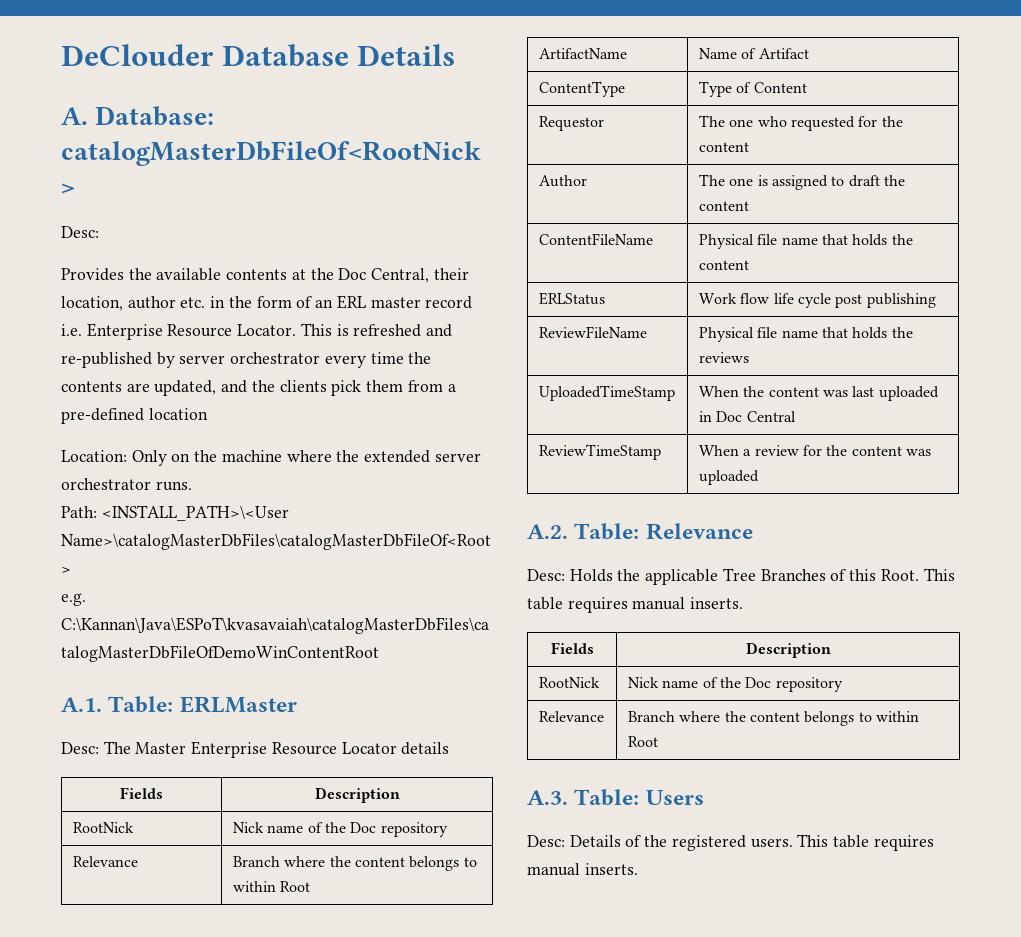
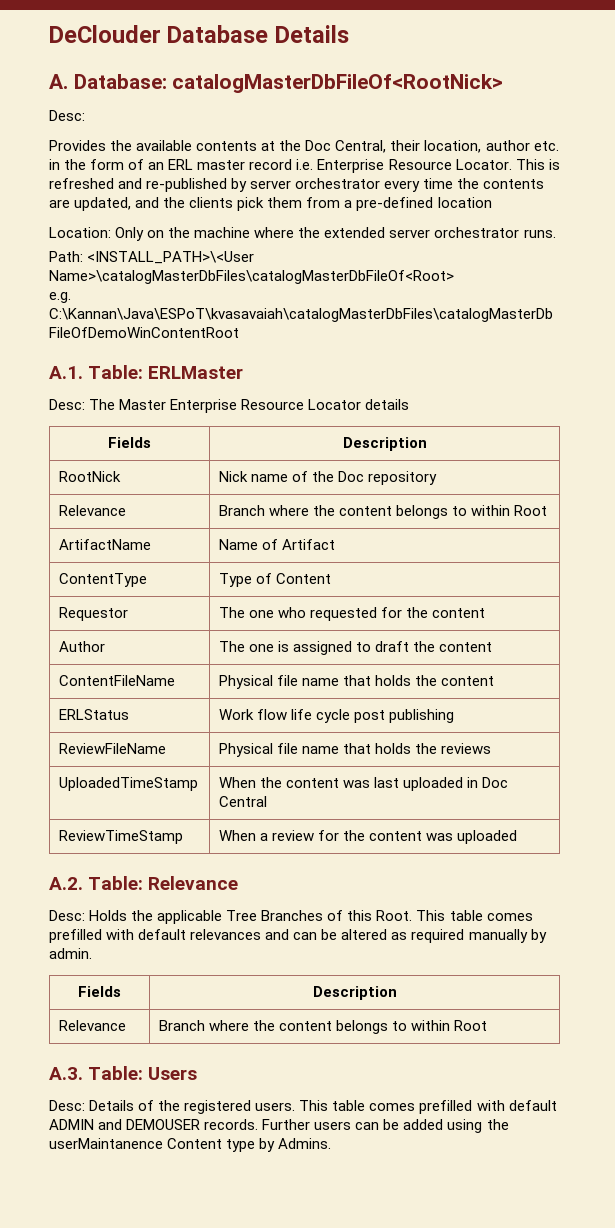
- Desc: Holds the applicable Tree Branches of this Root. This table requires manual inserts.
+ Desc: Holds the applicable Tree Branches of this Root. This table comes prefilled with default relevances and can be altered as required manually by admin.
  Fields | Description
- RootNick | Nick name of the Doc repository
- Desc: Details of the registered users. This table requires manual inserts.
+ Desc: Details of the registered users. This table comes prefilled with default ADMIN and DEMOUSER records. Further users can be added using the userMaintanence Content type by Admins.

